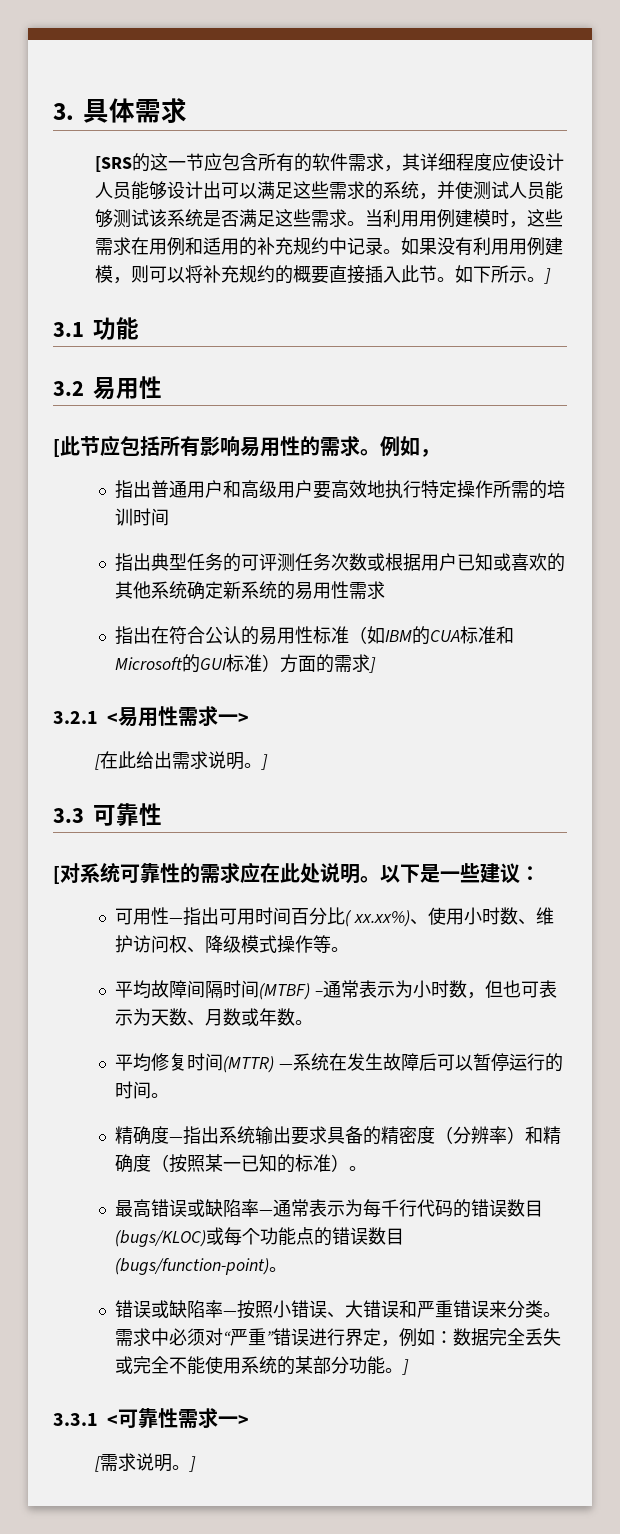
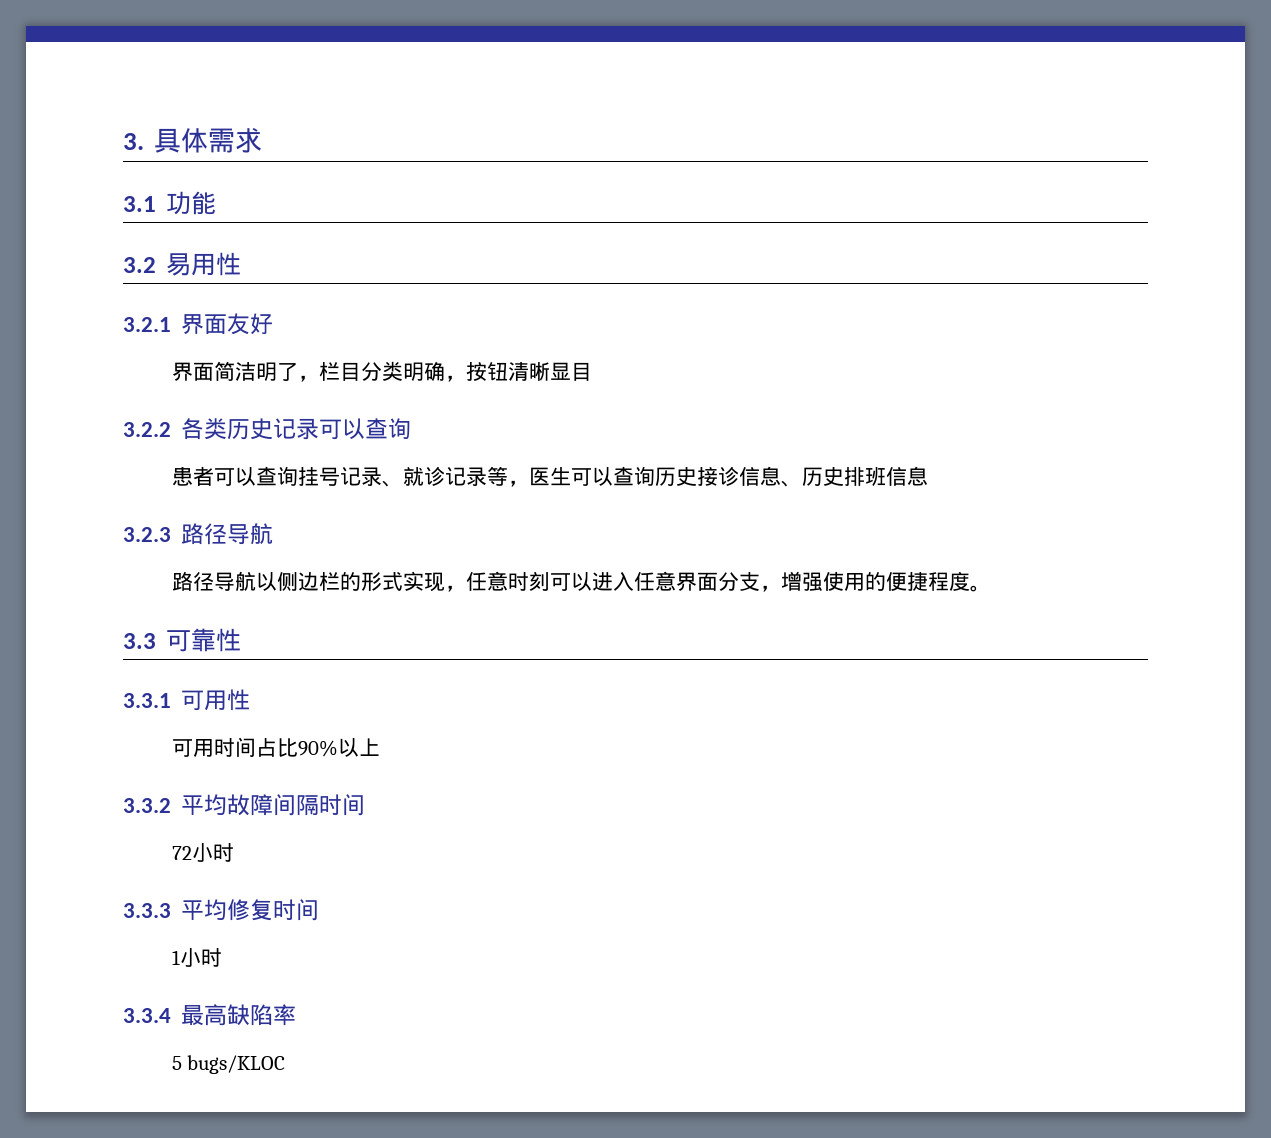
- [SRS的这一节应包含所有的软件需求，其详细程度应使设计人员能够设计出可以满足这些需求的系统，并使测试人员能够测试该系统是否满足这些需求。当利用用例建模时，这些需求在用例和适用的补充规约中记录。如果没有利用用例建模，则可以将补充规约的概要直接插入此节。如下所示。]
- [此节应包括所有影响易用性的需求。例如，
- 指出普通用户和高级用户要高效地执行特定操作所需的培训时间
- 指出典型任务的可评测任务次数或根据用户已知或喜欢的其他系统确定新系统的易用性需求
- 指出在符合公认的易用性标准（如IBM的CUA标准和Microsoft的GUI标准）方面的需求]
- 3.2.1 <易用性需求一>
- [在此给出需求说明。]
+ 3.2.1界面友好
+ 界面简洁明了，栏目分类明确，按钮清晰显目
+ 3.2.2各类历史记录可以查询
+ 患者可以查询挂号记录、就诊记录等，医生可以查询历史接诊信息、历史排班信息
+ 3.2.3路径导航
+ 路径导航以侧边栏的形式实现，任意时刻可以进入任意界面分支，增强使用的便捷程度。
- [对系统可靠性的需求应在此处说明。以下是一些建议：
- 可用性—指出可用时间百分比( xx.xx%)、使用小时数、维护访问权、降级模式操作等。
- 平均故障间隔时间(MTBF) –通常表示为小时数，但也可表示为天数、月数或年数。
- 平均修复时间(MTTR) —系统在发生故障后可以暂停运行的时间。
- 精确度—指出系统输出要求具备的精密度（分辨率）和精确度（按照某一已知的标准）。
- 最高错误或缺陷率—通常表示为每千行代码的错误数目(bugs/KLOC)或每个功能点的错误数目(bugs/function-point)。
- 错误或缺陷率—按照小错误、大错误和严重错误来分类。需求中必须对“严重”错误进行界定，例如：数据完全丢失或完全不能使用系统的某部分功能。]
- 3.3.1 <可靠性需求一>
- [需求说明。]
+ 3.3.1可用性
+ 可用时间占比90%以上
+ 3.3.2平均故障间隔时间
+ 72小时
+ 3.3.3平均修复时间
+ 1小时
+ 3.3.4最高缺陷率
+ 5 bugs/KLOC

